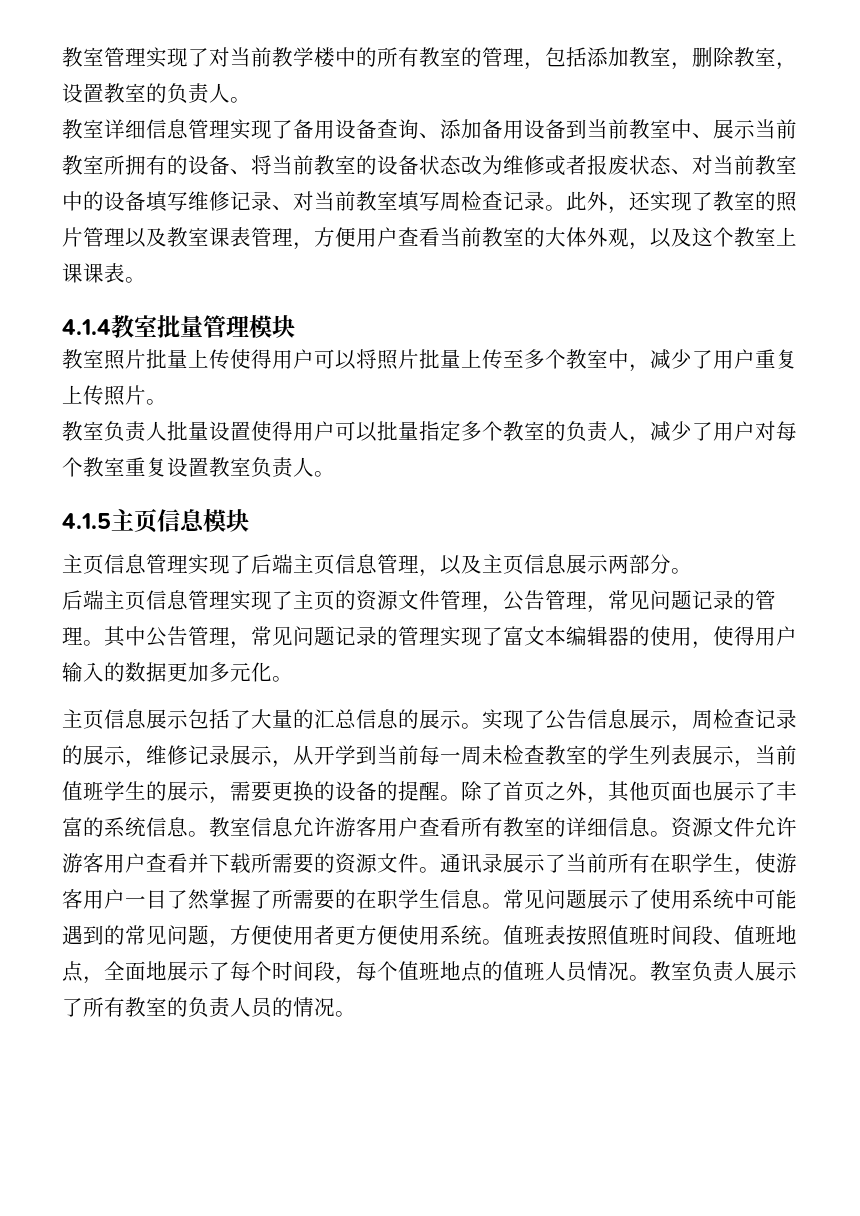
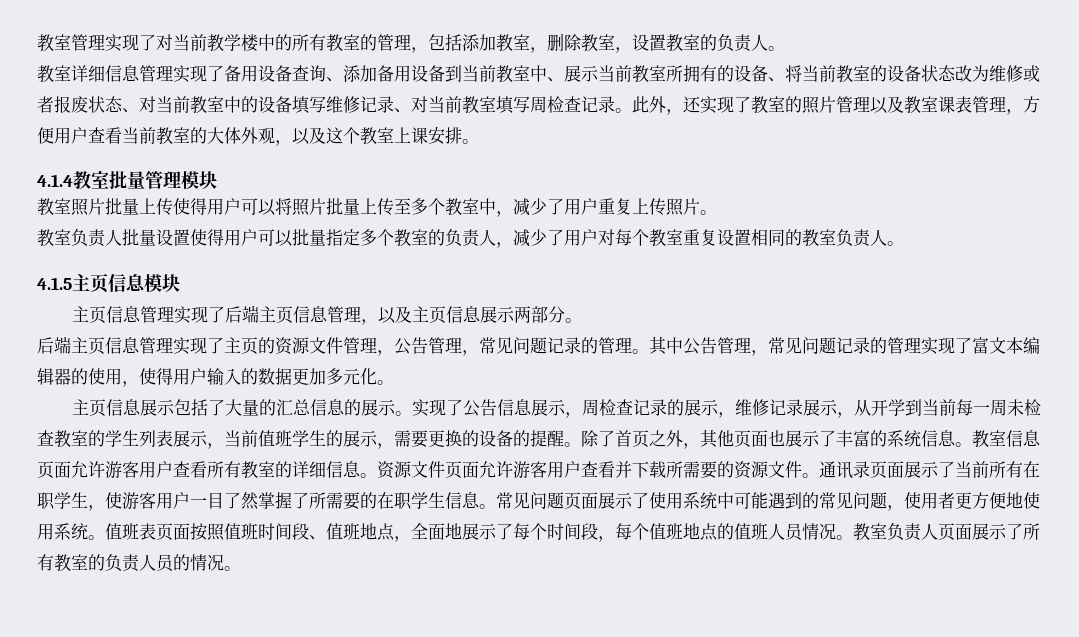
- 此外，还实现了教室的照片管理以及教室课表管理，方便用户查看当前教室的大体外观，以及这个教室上课课表。
+ 此外，还实现了教室的照片管理以及教室课表管理，方便用户查看当前教室的大体外观，以及这个教室上课安排。
- 教室负责人批量设置使得用户可以批量指定多个教室的负责人，减少了用户对每个教室重复设置教室负责人。
+ 教室负责人批量设置使得用户可以批量指定多个教室的负责人，减少了用户对每个教室重复设置相同的教室负责人。
- 教室信息允许游客用户查看所有教室的详细信息。
+ 教室信息页面允许游客用户查看所有教室的详细信息。
- 资源文件允许游客用户查看并下载所需要的资源文件。
+ 资源文件页面允许游客用户查看并下载所需要的资源文件。
- 通讯录展示了当前所有在职学生，使游客用户一目了然掌握了所需要的在职学生信息。
+ 通讯录页面展示了当前所有在职学生，使游客用户一目了然掌握了所需要的在职学生信息。
- 常见问题展示了使用系统中可能遇到的常见问题，方便使用者更方便使用系统。
+ 常见问题页面展示了使用系统中可能遇到的常见问题，使用者更方便地使用系统。
- 值班表按照值班时间段、值班地点，全面地展示了每个时间段，每个值班地点的值班人员情况。
+ 值班表页面按照值班时间段、值班地点，全面地展示了每个时间段，每个值班地点的值班人员情况。
- 教室负责人展示了所有教室的负责人员的情况。
+ 教室负责人页面展示了所有教室的负责人员的情况。

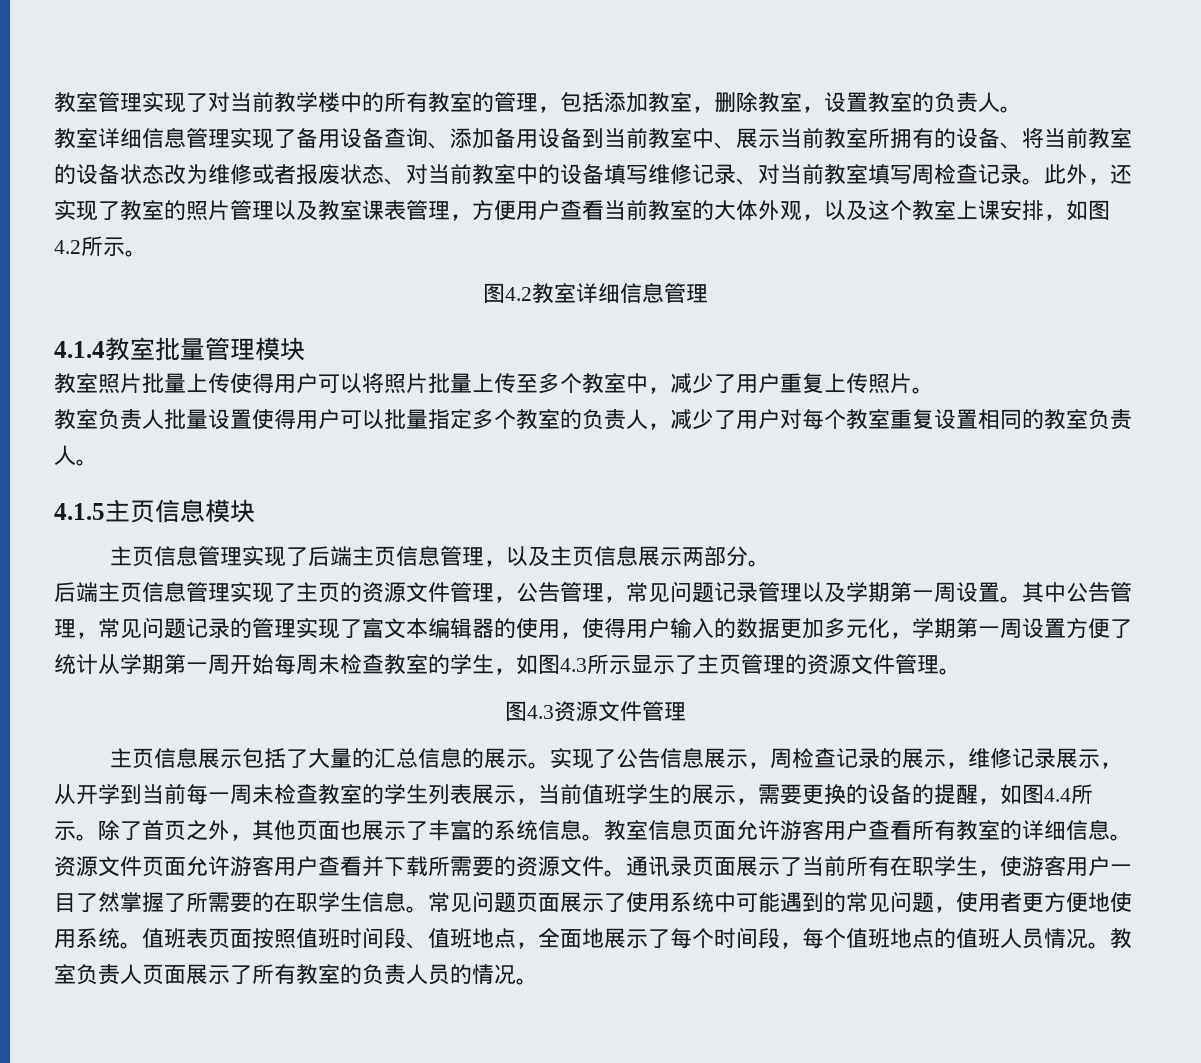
- 此外，还实现了教室的照片管理以及教室课表管理，方便用户查看当前教室的大体外观，以及这个教室上课安排。
+ 此外，还实现了教室的照片管理以及教室课表管理，方便用户查看当前教室的大体外观，以及这个教室上课安排，如图4.2所示。
+ 图4.2教室详细信息管理
- 后端主页信息管理实现了主页的资源文件管理，公告管理，常见问题记录的管理。
+ 后端主页信息管理实现了主页的资源文件管理，公告管理，常见问题记录管理以及学期第一周设置。
- 其中公告管理，常见问题记录的管理实现了富文本编辑器的使用，使得用户输入的数据更加多元化。
+ 其中公告管理，常见问题记录的管理实现了富文本编辑器的使用，使得用户输入的数据更加多元化，学期第一周设置方便了统计从学期第一周开始每周未检查教室的学生，如图4.3所示显示了主页管理的资源文件管理。
+ 图4.3资源文件管理
- 实现了公告信息展示，周检查记录的展示，维修记录展示，从开学到当前每一周未检查教室的学生列表展示，当前值班学生的展示，需要更换的设备的提醒。
+ 实现了公告信息展示，周检查记录的展示，维修记录展示，从开学到当前每一周未检查教室的学生列表展示，当前值班学生的展示，需要更换的设备的提醒，如图4.4所示。

